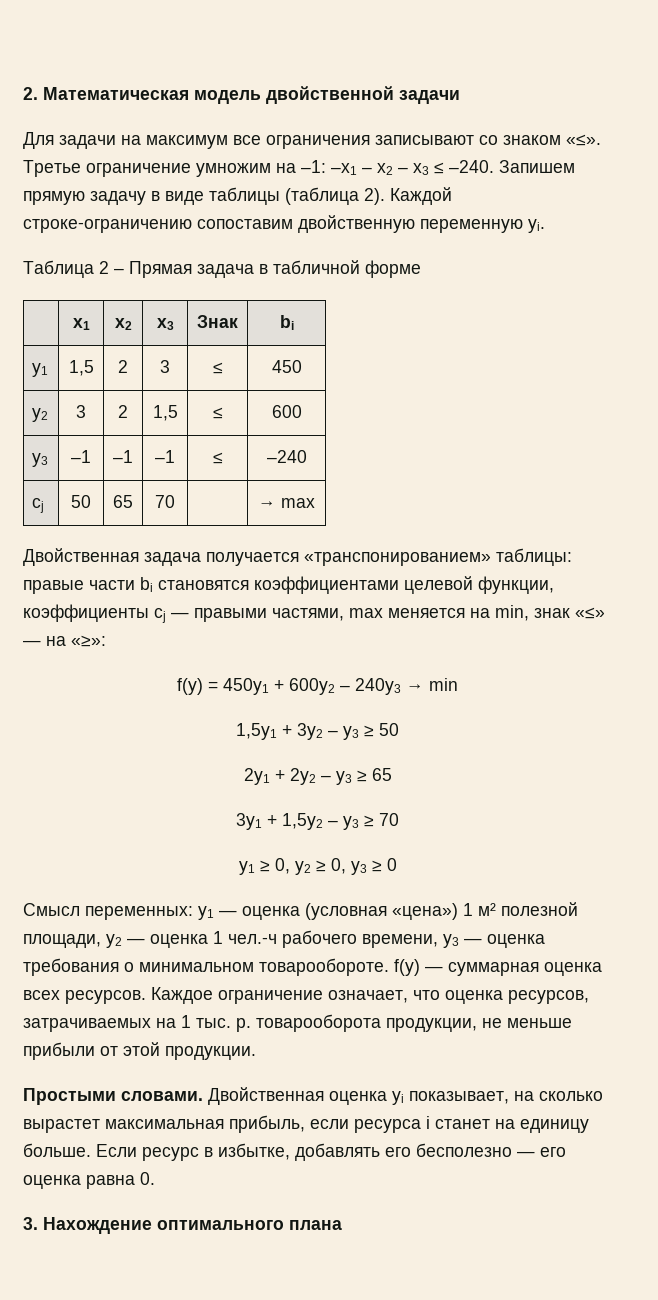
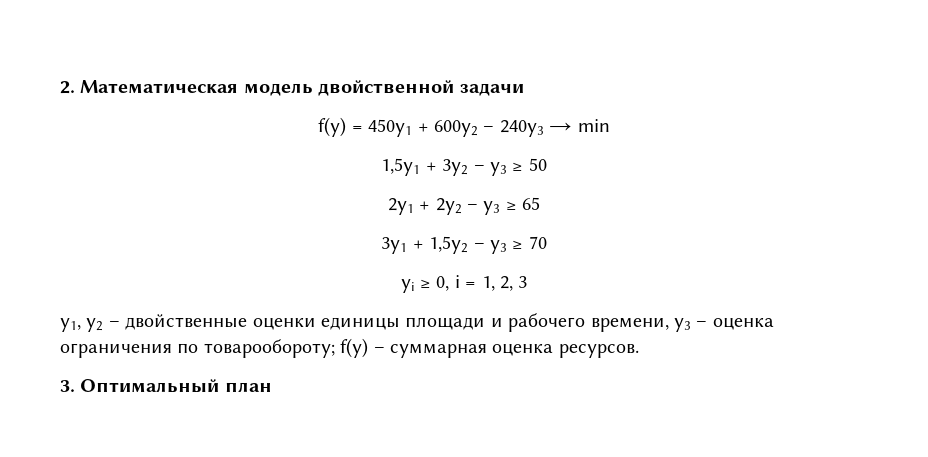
- Для задачи на максимум все ограничения записывают со знаком «≤». Третье ограничение умножим на –1: –x1 – x2 – x3 ≤ –240. Запишем прямую задачу в виде таблицы (таблица 2). Каждой строке-ограничению сопоставим двойственную переменную yi.
- Таблица 2 – Прямая задача в табличной форме
- | x1 | x2 | x3 | Знак | bi
- y1 | 1,5 | 2 | 3 | ≤ | 450
- y2 | 3 | 2 | 1,5 | ≤ | 600
- y3 | –1 | –1 | –1 | ≤ | –240
- cj | 50 | 65 | 70 | | → max
- Двойственная задача получается «транспонированием» таблицы: правые части bi становятся коэффициентами целевой функции, коэффициенты cj — правыми частями, max меняется на min, знак «≤» — на «≥»:
- y1 ≥ 0, y2 ≥ 0, y3 ≥ 0
- Смысл переменных: y1 — оценка (условная «цена») 1 м² полезной площади, y2 — оценка 1 чел.-ч рабочего времени, y3 — оценка требования о минимальном товарообороте. f(y) — суммарная оценка всех ресурсов. Каждое ограничение означает, что оценка ресурсов, затрачиваемых на 1 тыс. р. товарооборота продукции, не меньше прибыли от этой продукции.
- Простыми словами. Двойственная оценка yi показывает, на сколько вырастет максимальная прибыль, если ресурса i станет на единицу больше. Если ресурс в избытке, добавлять его бесполезно — его оценка равна 0.
- 3. Нахождение оптимального плана
+ yi ≥ 0, i = 1, 2, 3
+ y1, y2 – двойственные оценки единицы площади и рабочего времени, y3 – оценка ограничения по товарообороту; f(y) – суммарная оценка ресурсов.
+ 3. Оптимальный план

